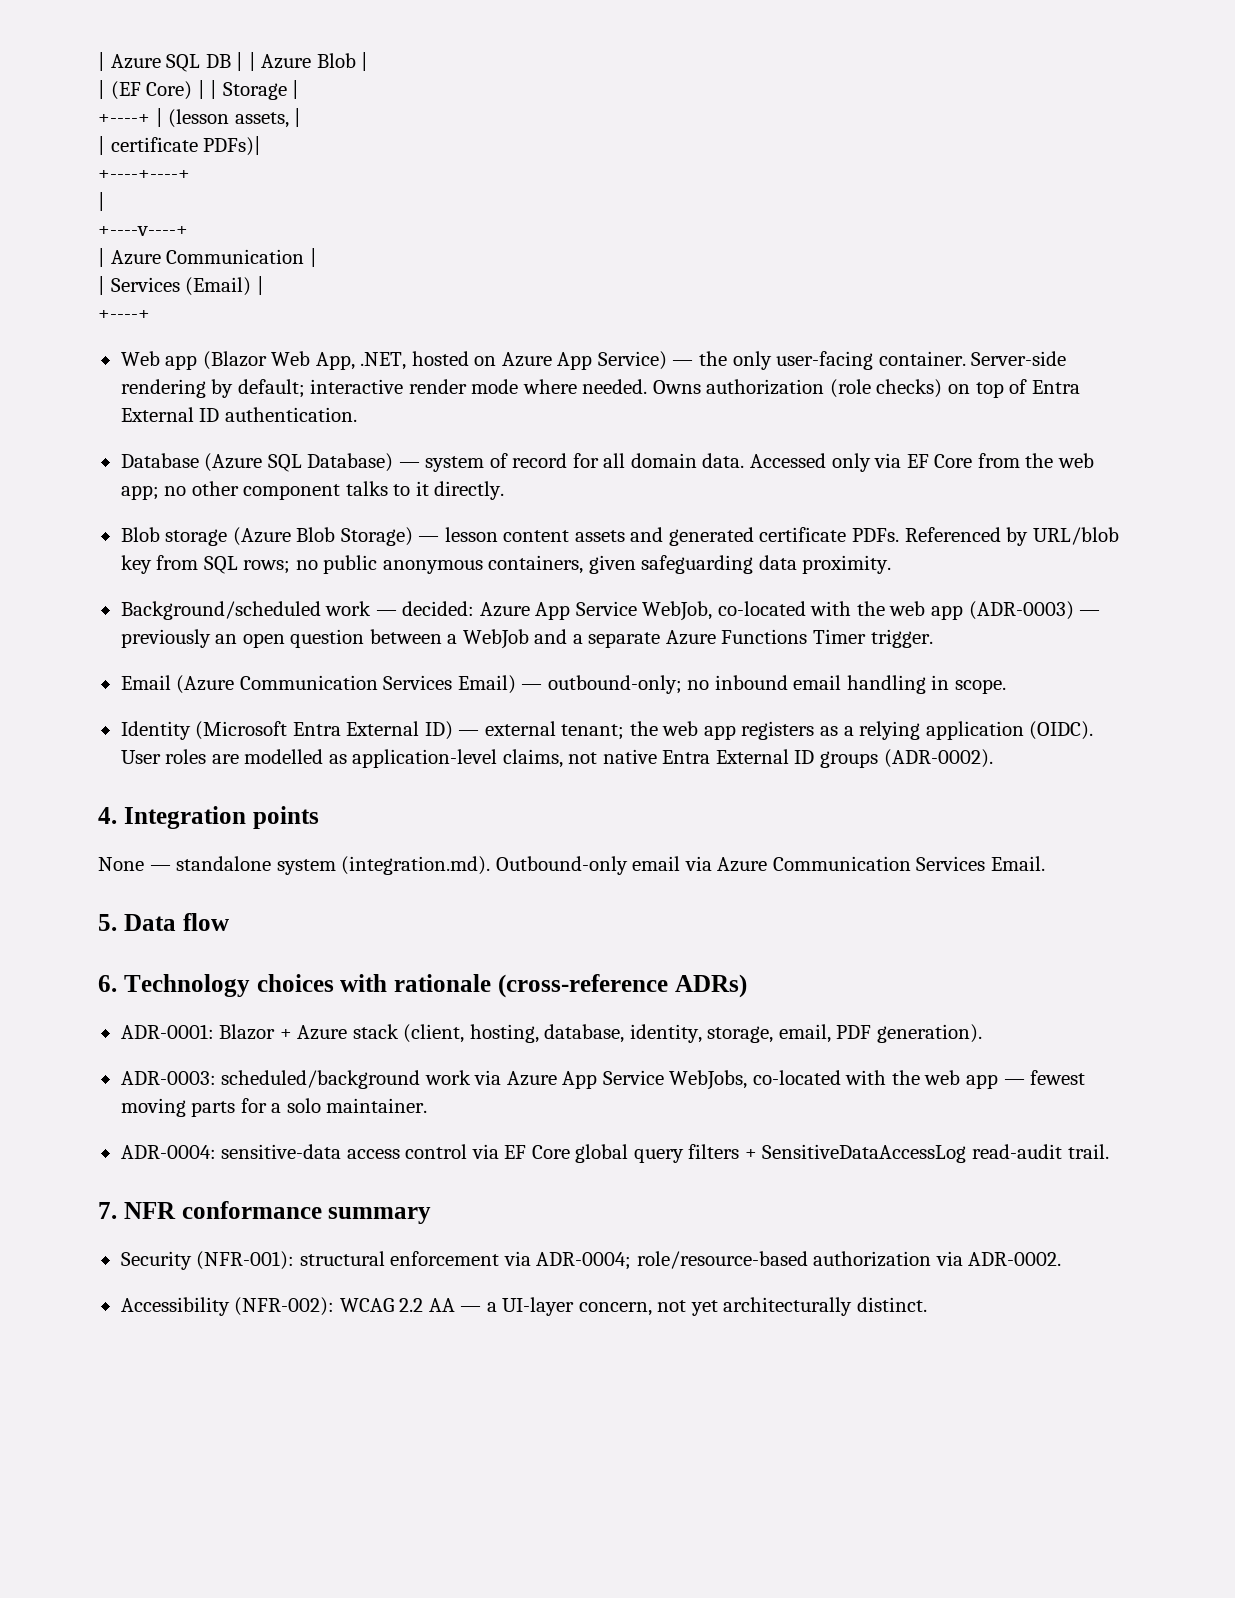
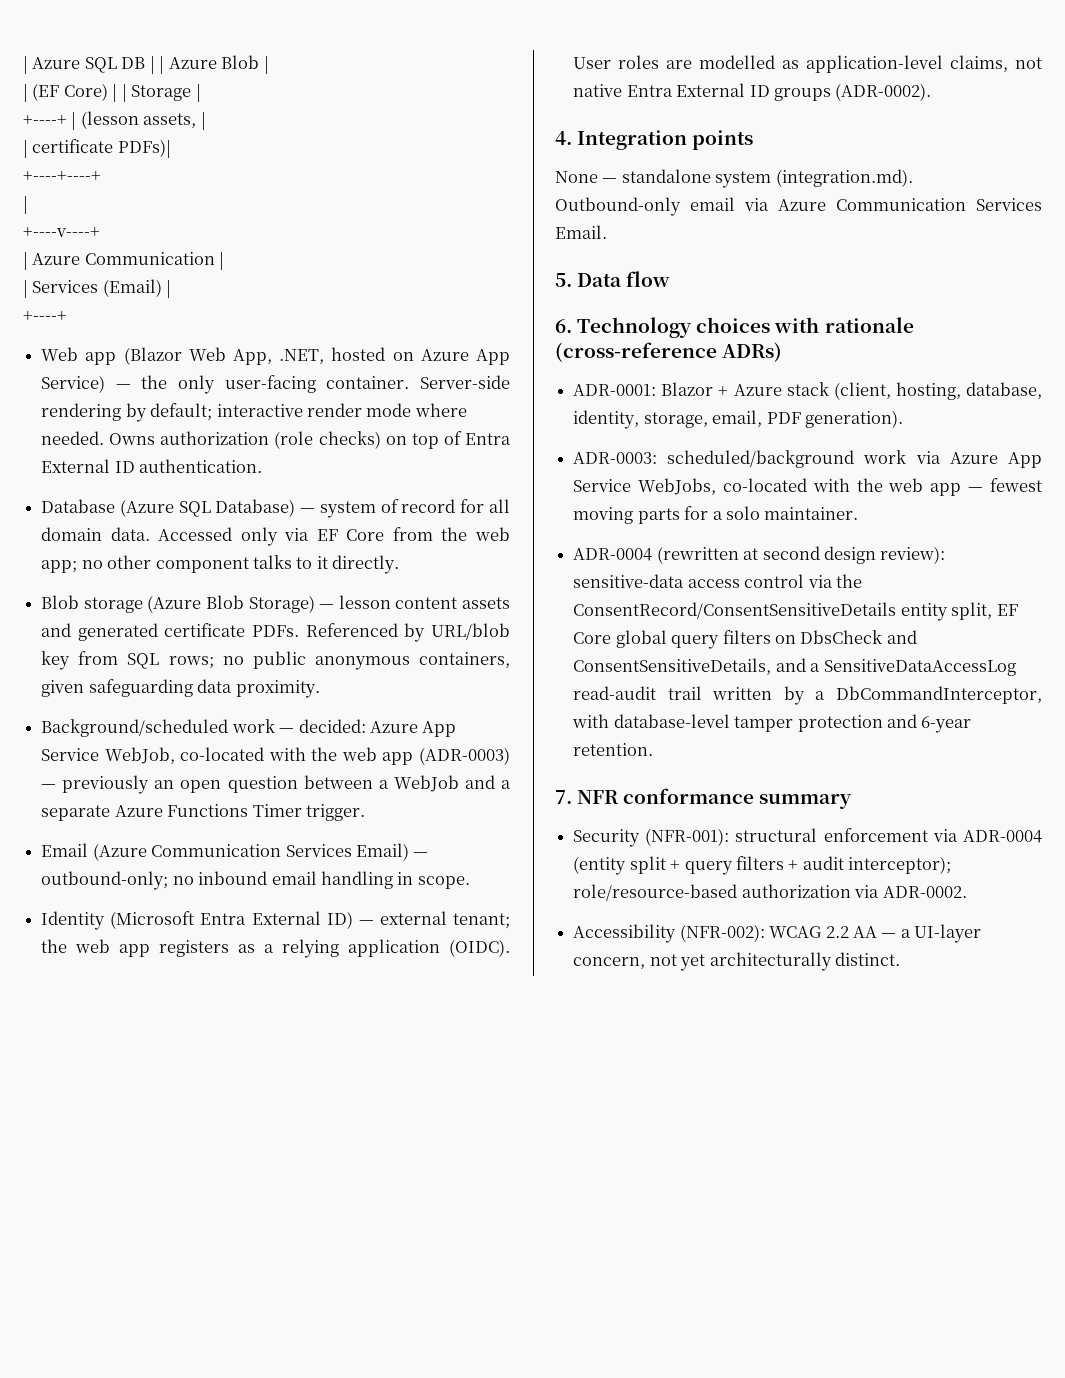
- ADR-0004: sensitive-data access control via EF Core global query filters + SensitiveDataAccessLog read-audit trail.
+ ADR-0004 (rewritten at second design review): sensitive-data access control via the ConsentRecord/ConsentSensitiveDetails entity split, EF Core global query filters on DbsCheck and ConsentSensitiveDetails, and a SensitiveDataAccessLog read-audit trail written by a DbCommandInterceptor, with database-level tamper protection and 6-year retention.
- Security (NFR-001): structural enforcement via ADR-0004; role/resource-based authorization via ADR-0002.
+ Security (NFR-001): structural enforcement via ADR-0004 (entity split + query filters + audit interceptor); role/resource-based authorization via ADR-0002.

